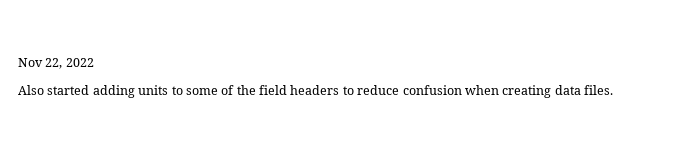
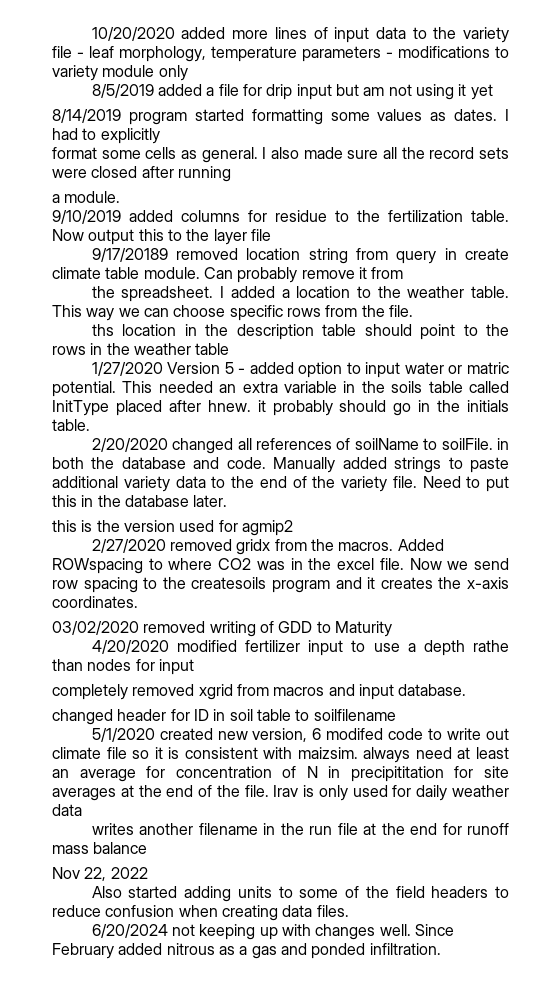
+ 10/20/2020 added more lines of input data to the variety file - leaf morphology, temperature parameters - modifications to variety module only
+ 8/5/2019 added a file for drip input but am not using it yet
+ 8/14/2019 program started formatting some values as dates. I had to explicitly
+ format some cells as general. I also made sure all the record sets were closed after running
+ a module.
+ 9/10/2019 added columns for residue to the fertilization table. Now output this to the layer file
+ 9/17/20189 removed location string from query in create climate table module. Can probably remove it from
+ the spreadsheet. I added a location to the weather table. This way we can choose specific rows from the file.
+ ths location in the description table should point to the rows in the weather table
+ 1/27/2020 Version 5 - added option to input water or matric potential. This needed an extra variable in the soils table called InitType placed after hnew. it probably should go in the initials table.
+ 2/20/2020 changed all references of soilName to soilFile. in both the database and code. Manually added strings to paste additional variety data to the end of the variety file. Need to put this in the database later.
+ this is the version used for agmip2
+ 2/27/2020 removed gridx from the macros. Added ROWspacing to where CO2 was in the excel file. Now we send row spacing to the createsoils program and it creates the x-axis coordinates.
+ 03/02/2020 removed writing of GDD to Maturity
+ 4/20/2020 modified fertilizer input to use a depth rathe than nodes for input
+ completely removed xgrid from macros and input database.
+ changed header for ID in soil table to soilfilename
+ 5/1/2020 created new version, 6 modifed code to write out climate file so it is consistent with maizsim. always need at least an average for concentration of N in precipititation for site averages at the end of the file. Irav is only used for daily weather data
+ writes another filename in the run file at the end for runoff mass balance
+ 6/20/2024 not keeping up with changes well. Since February added nitrous as a gas and ponded infiltration.

